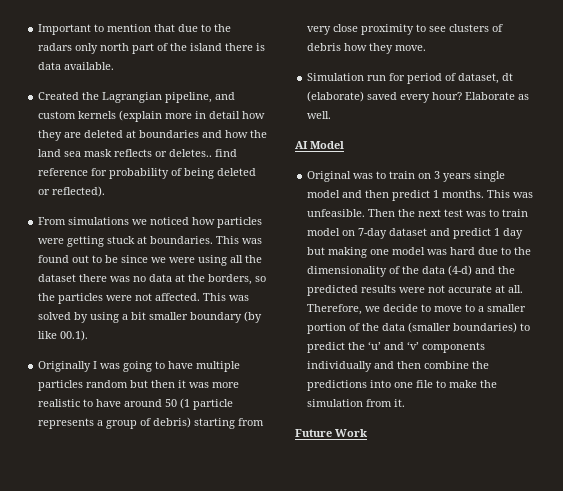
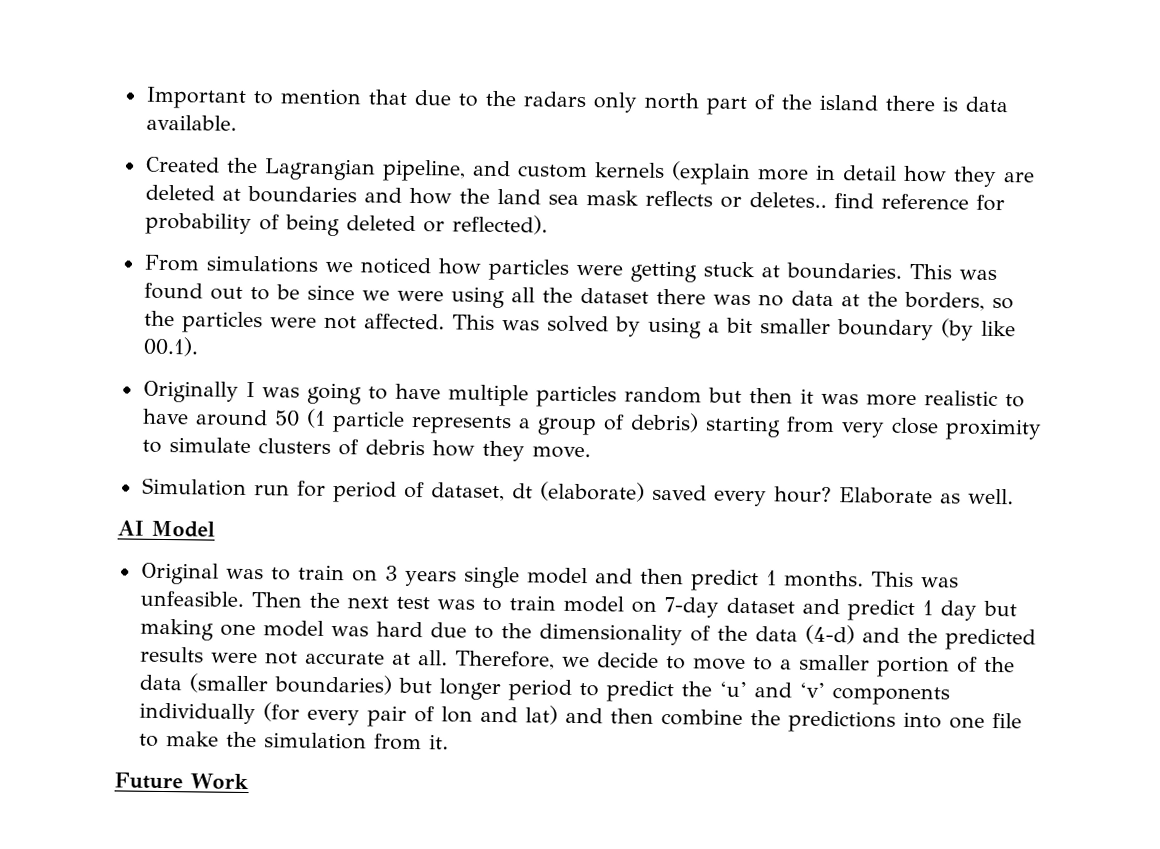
- Originally I was going to have multiple particles random but then it was more realistic to have around 50 (1 particle represents a group of debris) starting from very close proximity to see clusters of debris how they move.
+ Originally I was going to have multiple particles random but then it was more realistic to have around 50 (1 particle represents a group of debris) starting from very close proximity to simulate clusters of debris how they move.
- Therefore, we decide to move to a smaller portion of the data (smaller boundaries) to predict the ‘u’ and ‘v’ components individually and then combine the predictions into one file to make the simulation from it.
+ Therefore, we decide to move to a smaller portion of the data (smaller boundaries) but longer period to predict the ‘u’ and ‘v’ components individually (for every pair of lon and lat) and then combine the predictions into one file to make the simulation from it.

